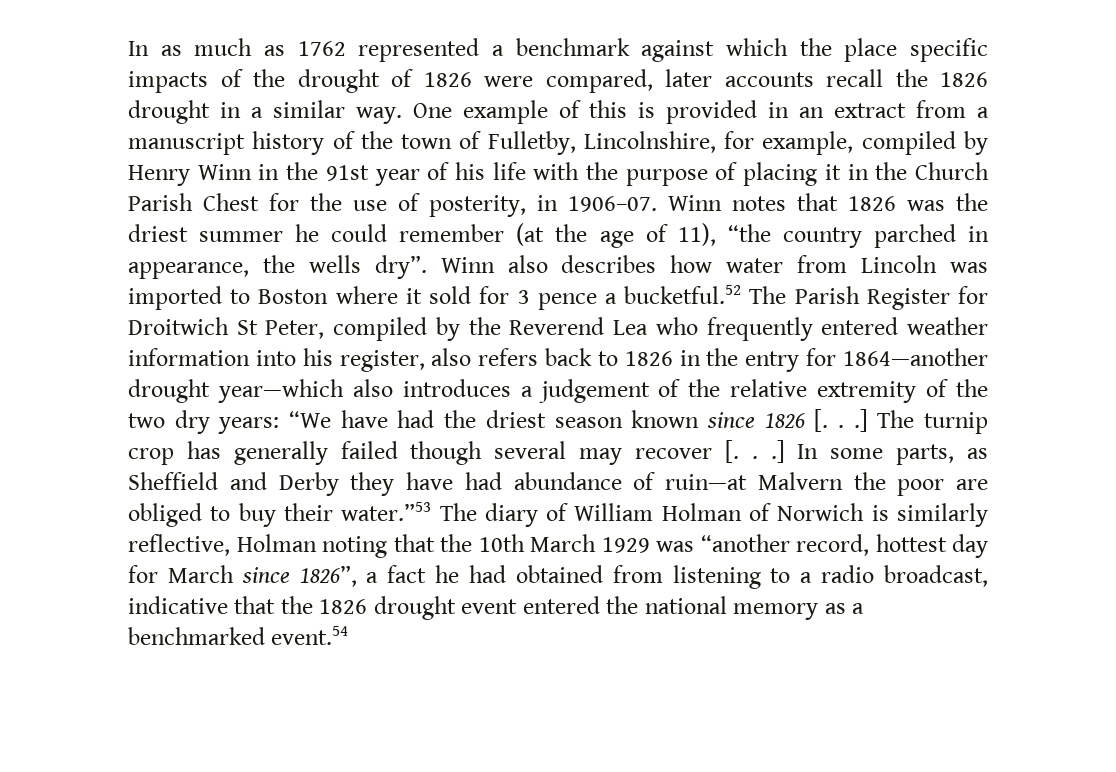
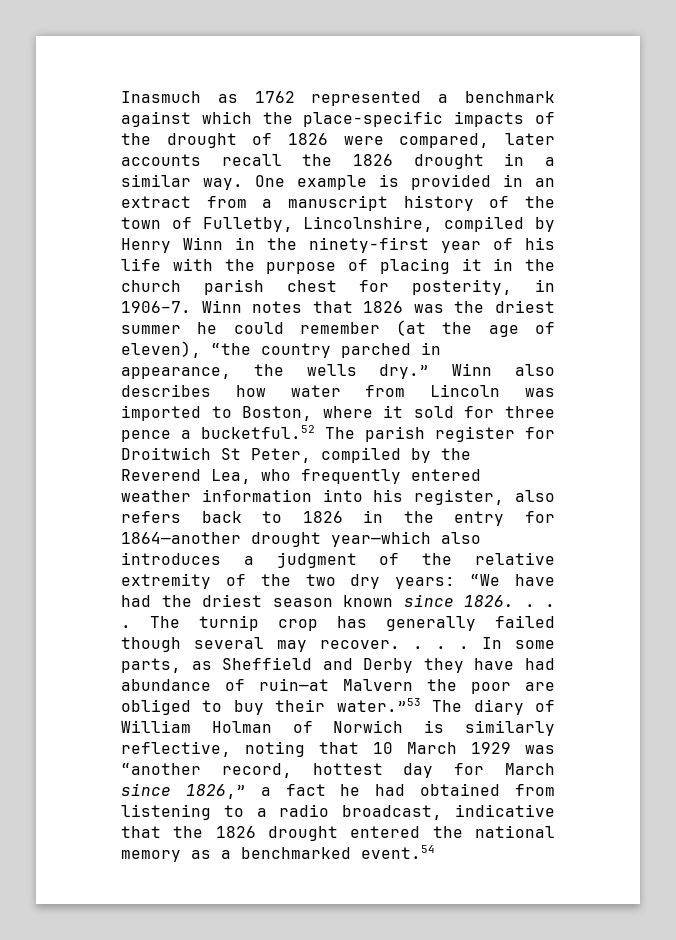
- In as much as 1762 represented a benchmark against which the place specific impacts of the drought of 1826 were compared, later accounts recall the 1826 drought in a similar way.
+ Inasmuch as 1762 represented a benchmark against which the place-specific impacts of the drought of 1826 were compared, later accounts recall the 1826 drought in a similar way.
- One example of this is provided in an extract from a manuscript history of the town of Fulletby, Lincolnshire, for example, compiled by Henry Winn in the 91st year of his life with the purpose of placing it in the Church Parish Chest for the use of posterity, in 1906–07.
+ One example is provided in an extract from a manuscript history of the town of Fulletby, Lincolnshire, compiled by Henry Winn in the ninety-first year of his life with the purpose of placing it in the church parish chest for posterity, in 1906–7.
- Winn notes that 1826 was the driest summer he could remember (at the age of 11), “the country parched in appearance, the wells dry”.
+ Winn notes that 1826 was the driest summer he could remember (at the age of eleven), “the country parched in appearance, the wells dry.”
- Winn also describes how water from Lincoln was imported to Boston where it sold for 3 pence a bucketful.52 The Parish Register for Droitwich St Peter, compiled by the Reverend Lea who frequently entered weather information into his register, also refers back to 1826 in the entry for 1864—another drought year—which also introduces a judgement of the relative extremity of the two dry years:
+ Winn also describes how water from Lincoln was imported to Boston, where it sold for three pence a bucketful.52 The parish register for Droitwich St Peter, compiled by the Reverend Lea, who frequently entered weather information into his register, also refers back to 1826 in the entry for 1864—another drought year—which also introduces a judgment of the relative extremity of the two dry years:
- “We have had the driest season known since 1826 [. . .]
+ “We have had the driest season known since 1826. . . .
- The turnip crop has generally failed though several may recover [. . .]
+ The turnip crop has generally failed though several may recover. . . .
- In some parts, as Sheffield and Derby they have had abundance of ruin—at Malvern the poor are obliged to buy their water.”53 The diary of William Holman of Norwich is similarly reflective, Holman noting that the 10th March 1929 was “another record, hottest day for March since 1826”, a fact he had obtained from listening to a radio broadcast, indicative that the 1826 drought event entered the national memory as a benchmarked event.54
+ In some parts, as Sheffield and Derby they have had abundance of ruin—at Malvern the poor are obliged to buy their water.”53 The diary of William Holman of Norwich is similarly reflective, noting that 10 March 1929 was “another record, hottest day for March since 1826,” a fact he had obtained from listening to a radio broadcast, indicative that the 1826 drought entered the national memory as a benchmarked event.54

